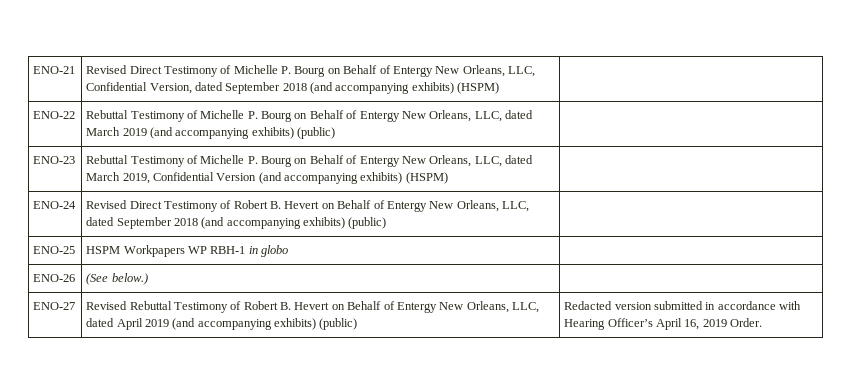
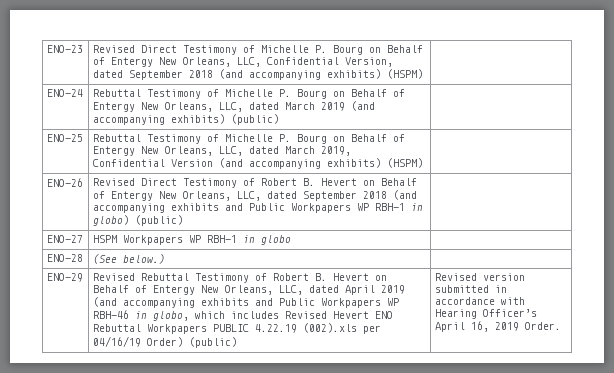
- ENO-21 | Revised Direct Testimony of Michelle P. Bourg on Behalf of Entergy New Orleans, LLC, Confidential Version, dated September 2018 (and accompanying exhibits) (HSPM) |
+ ENO-23 | Revised Direct Testimony of Michelle P. Bourg on Behalf of Entergy New Orleans, LLC, Confidential Version, dated September 2018 (and accompanying exhibits) (HSPM) |
- ENO-22 | Rebuttal Testimony of Michelle P. Bourg on Behalf of Entergy New Orleans, LLC, dated March 2019 (and accompanying exhibits) (public) |
+ ENO-24 | Rebuttal Testimony of Michelle P. Bourg on Behalf of Entergy New Orleans, LLC, dated March 2019 (and accompanying exhibits) (public) |
- ENO-23 | Rebuttal Testimony of Michelle P. Bourg on Behalf of Entergy New Orleans, LLC, dated March 2019, Confidential Version (and accompanying exhibits) (HSPM) |
+ ENO-25 | Rebuttal Testimony of Michelle P. Bourg on Behalf of Entergy New Orleans, LLC, dated March 2019, Confidential Version (and accompanying exhibits) (HSPM) |
- ENO-24 | Revised Direct Testimony of Robert B. Hevert on Behalf of Entergy New Orleans, LLC, dated September 2018 (and accompanying exhibits) (public) |
- ENO-25 | HSPM Workpapers WP RBH-1 in globo |
+ ENO-26 | Revised Direct Testimony of Robert B. Hevert on Behalf of Entergy New Orleans, LLC, dated September 2018 (and accompanying exhibits and Public Workpapers WP RBH-1 in globo) (public) |
+ ENO-27 | HSPM Workpapers WP RBH-1 in globo |
- ENO-26 | (See below.) |
+ ENO-28 | (See below.) |
- ENO-27
+ ENO-29
- Revised Rebuttal Testimony of Robert B. Hevert on Behalf of Entergy New Orleans, LLC, dated April 2019 (and accompanying exhibits) (public) | Redacted version submitted in accordance with Hearing Officer’s April 16, 2019 Order.
+ Revised Rebuttal Testimony of Robert B. Hevert on Behalf of Entergy New Orleans, LLC, dated April 2019 (and accompanying exhibits and Public Workpapers WP RBH-46 in globo, which includes Revised Hevert ENO Rebuttal Workpapers PUBLIC 4.22.19 (002).xls per 04/16/19 Order) (public) | Revised version submitted in accordance with Hearing Officer’s April 16, 2019 Order.

